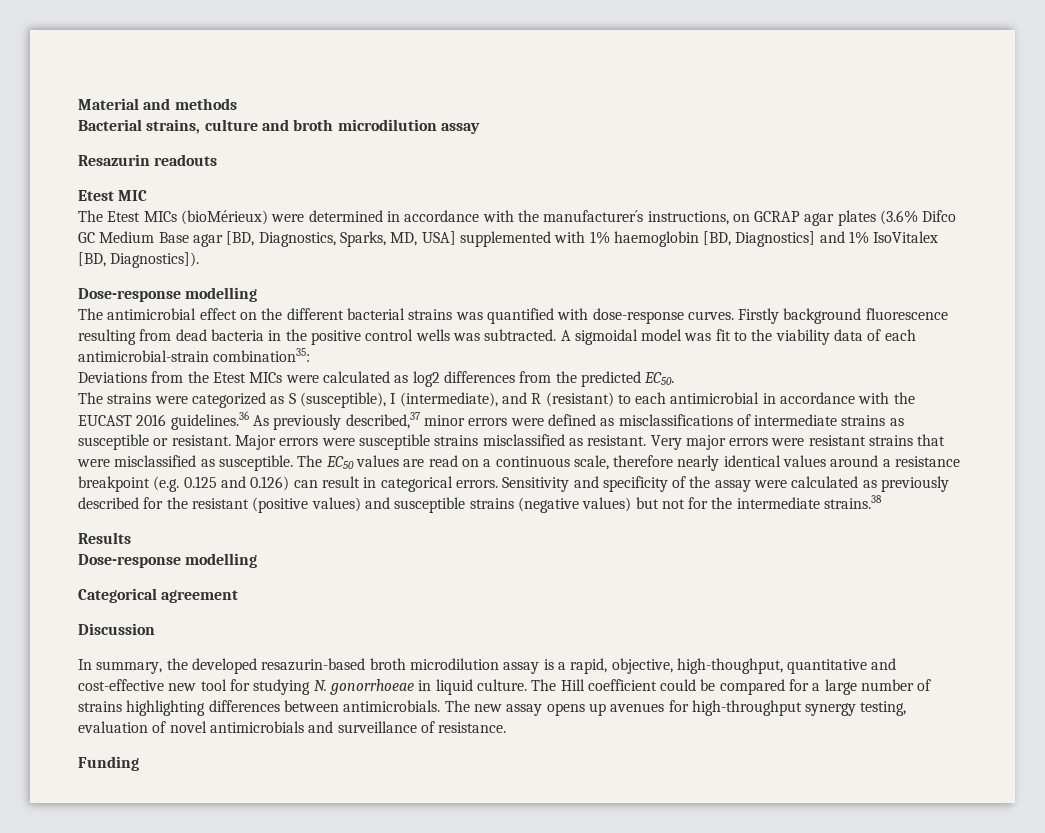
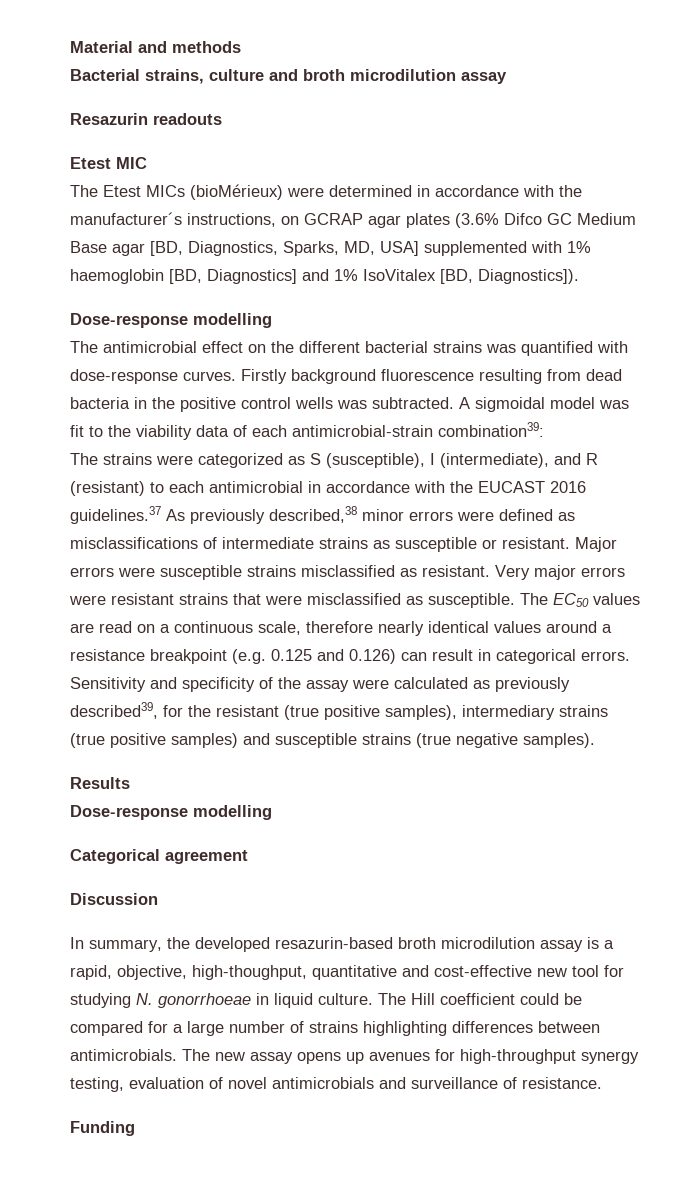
- A sigmoidal model was fit to the viability data of each antimicrobial-strain combination35:
- Deviations from the Etest MICs were calculated as log2 differences from the predicted EC50.
+ A sigmoidal model was fit to the viability data of each antimicrobial-strain combination39:
- The strains were categorized as S (susceptible), I (intermediate), and R (resistant) to each antimicrobial in accordance with the EUCAST 2016 guidelines.36 As previously described,37 minor errors were defined as misclassifications of intermediate strains as susceptible or resistant.
+ The strains were categorized as S (susceptible), I (intermediate), and R (resistant) to each antimicrobial in accordance with the EUCAST 2016 guidelines.37 As previously described,38 minor errors were defined as misclassifications of intermediate strains as susceptible or resistant.
- Sensitivity and specificity of the assay were calculated as previously described for the resistant (positive values) and susceptible strains (negative values) but not for the intermediate strains.38
+ Sensitivity and specificity of the assay were calculated as previously described39, for the resistant (true positive samples), intermediary strains (true positive samples) and susceptible strains (true negative samples).

